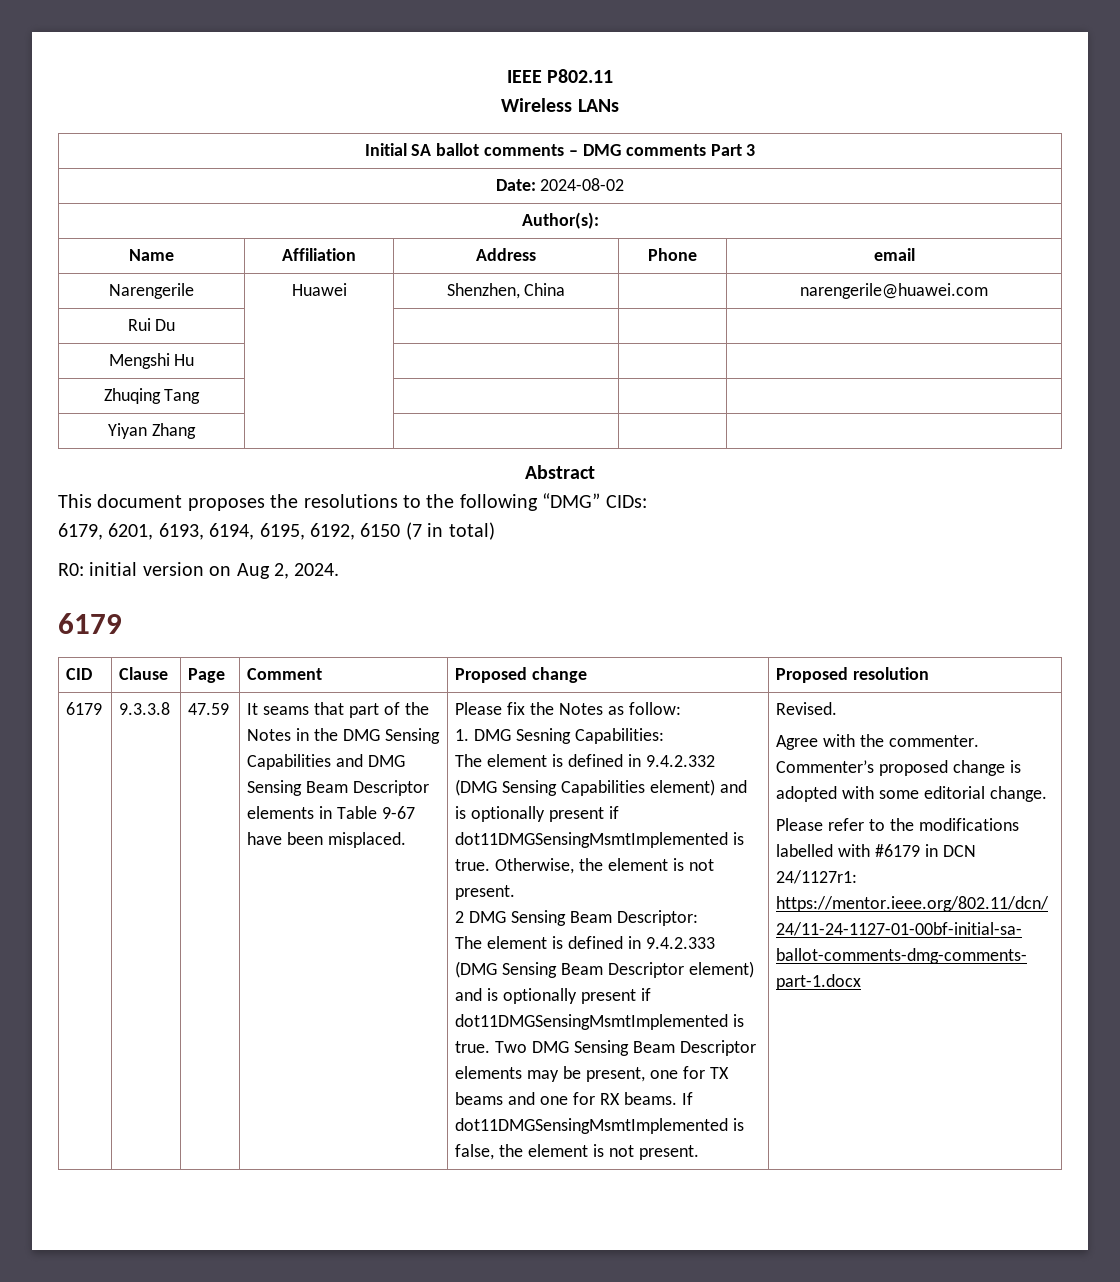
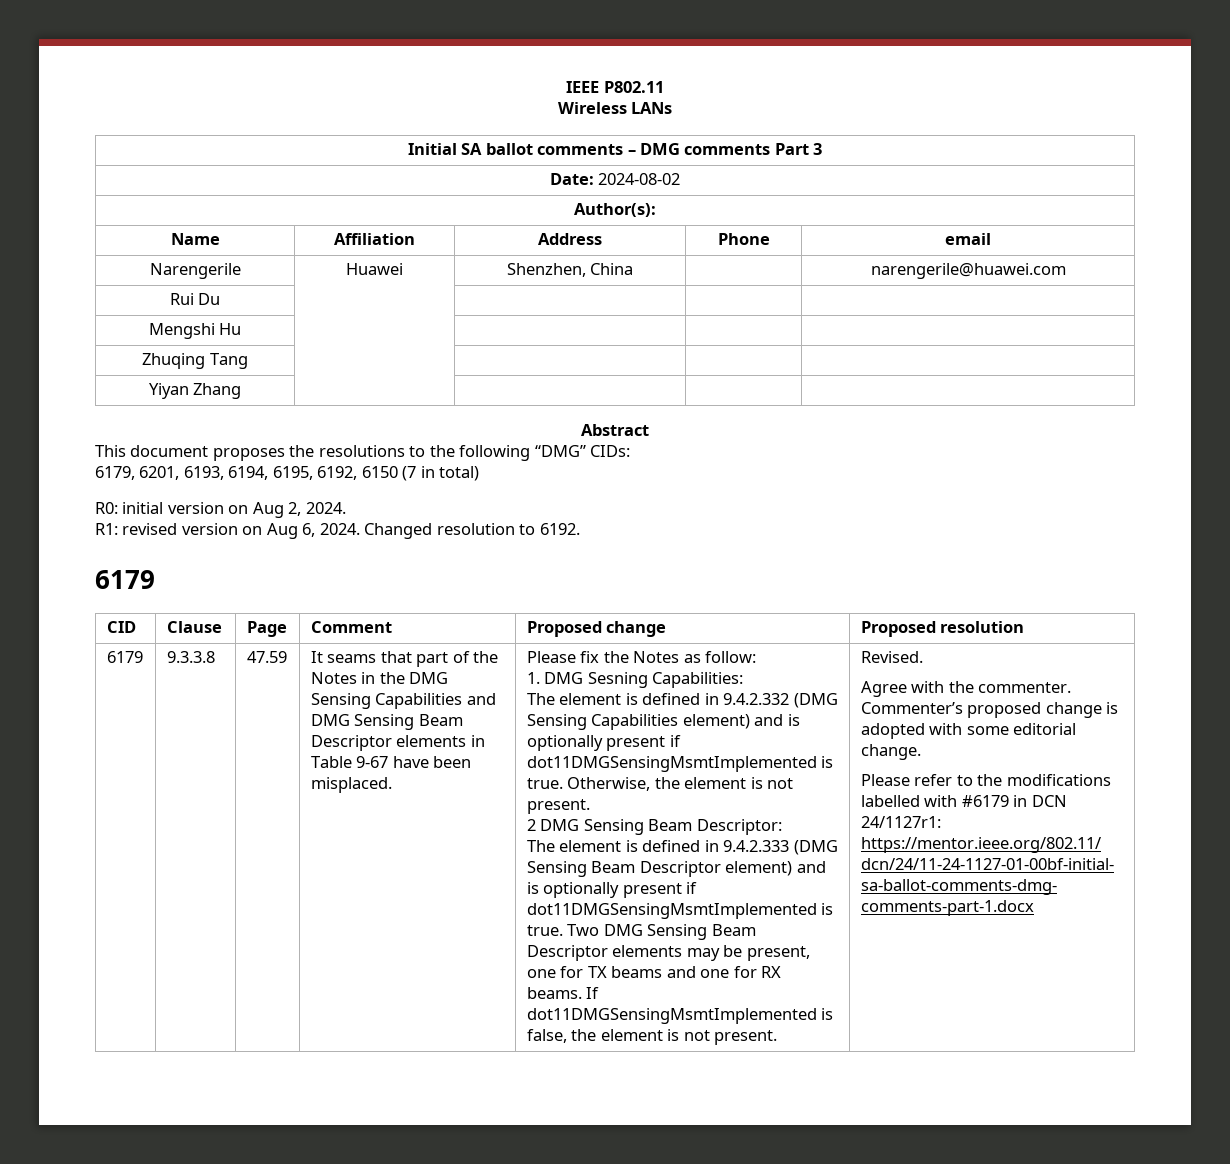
+ R1: revised version on Aug 6, 2024. Changed resolution to 6192.

